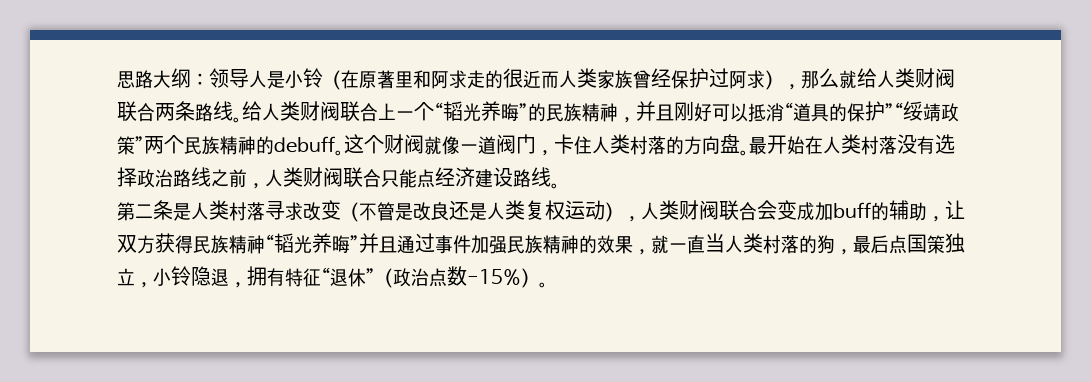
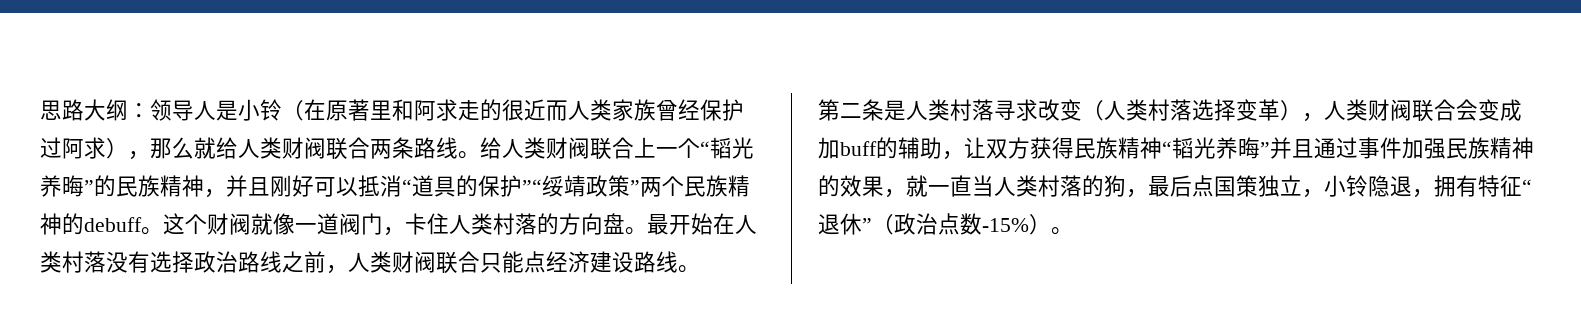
- 第二条是人类村落寻求改变（不管是改良还是人类复权运动），人类财阀联合会变成加buff的辅助，让双方获得民族精神“韬光养晦”并且通过事件加强民族精神的效果，就一直当人类村落的狗，最后点国策独立，小铃隐退，拥有特征“退休”（政治点数-15%）。
+ 第二条是人类村落寻求改变（人类村落选择变革），人类财阀联合会变成加buff的辅助，让双方获得民族精神“韬光养晦”并且通过事件加强民族精神的效果，就一直当人类村落的狗，最后点国策独立，小铃隐退，拥有特征“退休”（政治点数-15%）。

